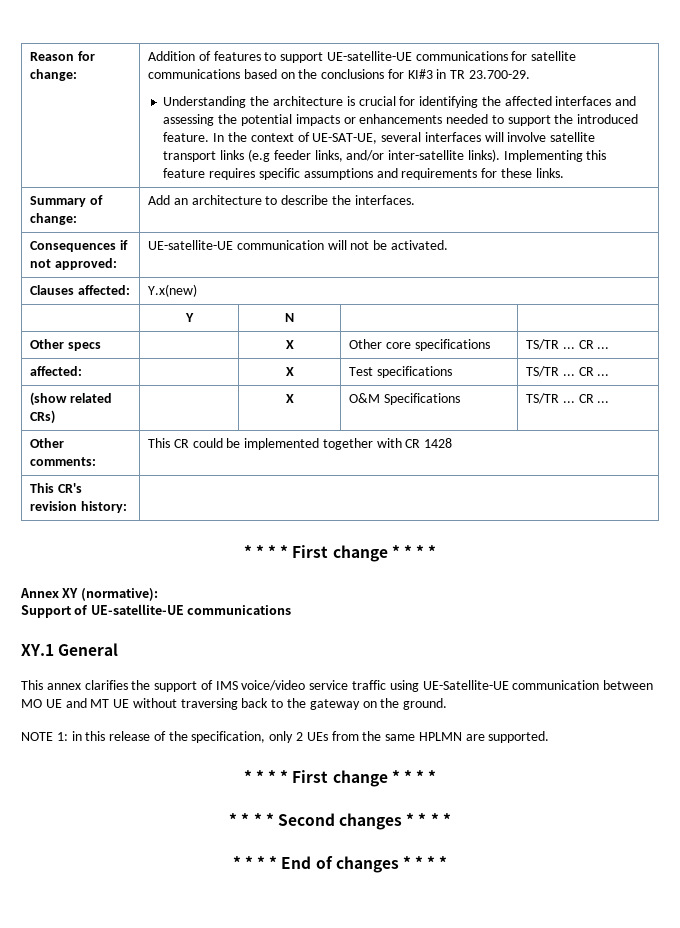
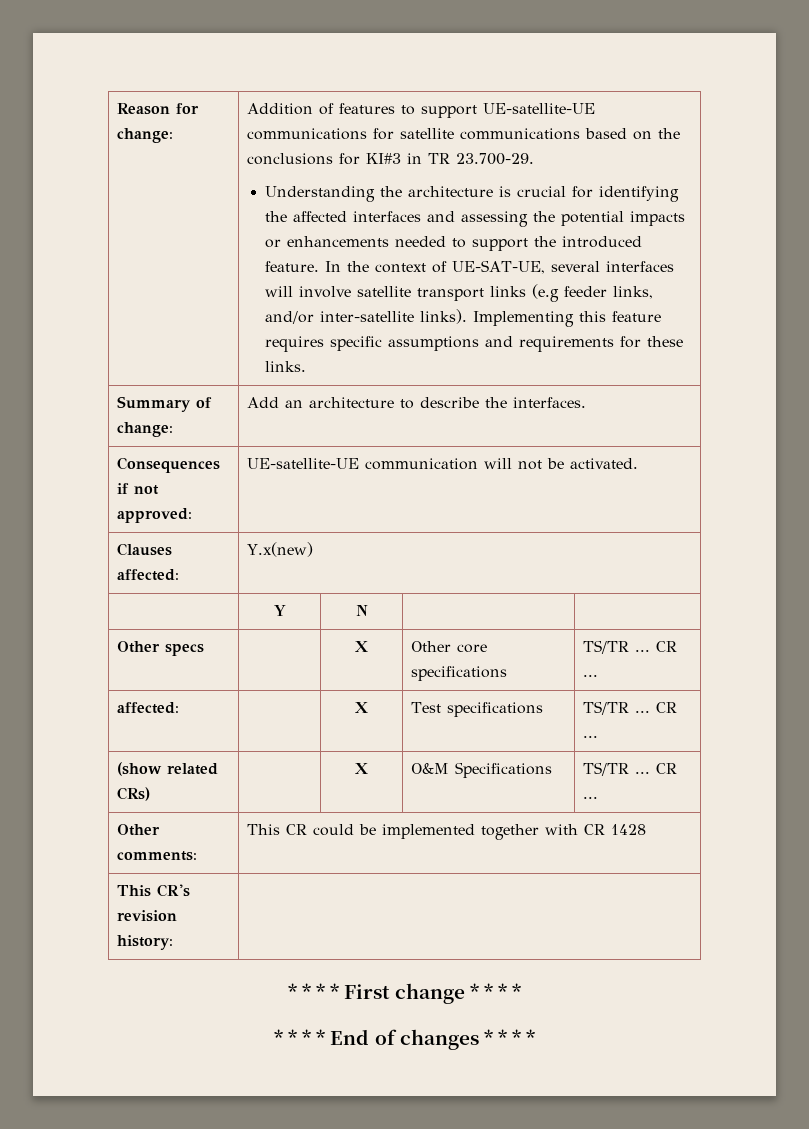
- Annex XY (normative):
- Support of UE-satellite-UE communications
- XY.1 General
- This annex clarifies the support of IMS voice/video service traffic using UE-Satellite-UE communication between MO UE and MT UE without traversing back to the gateway on the ground.
- NOTE 1: in this release of the specification, only 2 UEs from the same HPLMN are supported.
- * * * * First change * * * *
- * * * * Second changes * * * *

